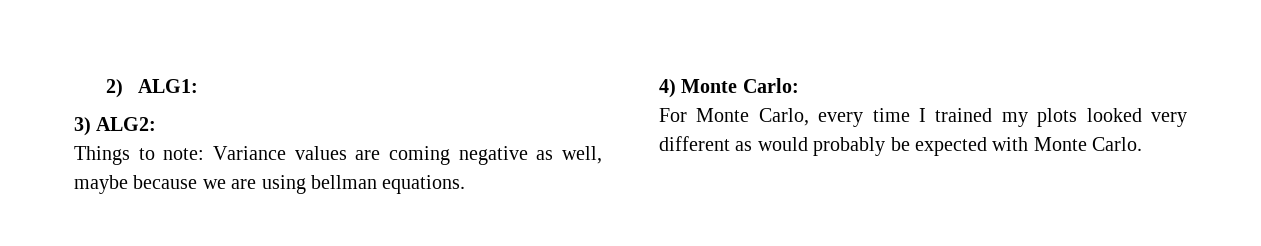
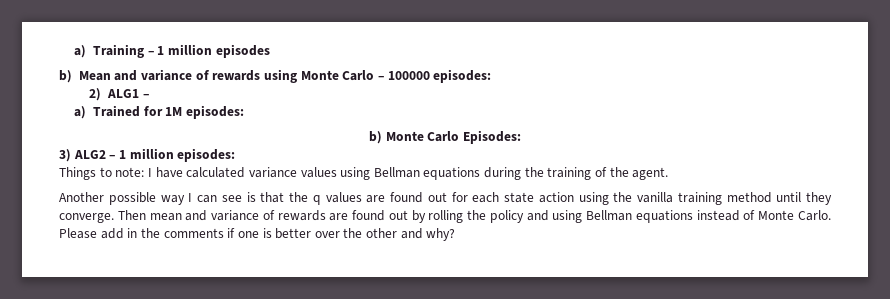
- 2) ALG1:
- 3) ALG2:
- Things to note: Variance values are coming negative as well, maybe because we are using bellman equations.
- 4) Monte Carlo:
- For Monte Carlo, every time I trained my plots looked very different as would probably be expected with Monte Carlo.
+ a) Training – 1 million episodes
+ b) Mean and variance of rewards using Monte Carlo – 100000 episodes:
+ 2) ALG1 –
+ a) Trained for 1M episodes:
+ b) Monte Carlo Episodes:
+ 3) ALG2 – 1 million episodes:
+ Things to note: I have calculated variance values using Bellman equations during the training of the agent.
+ Another possible way I can see is that the q values are found out for each state action using the vanilla training method until they converge. Then mean and variance of rewards are found out by rolling the policy and using Bellman equations instead of Monte Carlo. Please add in the comments if one is better over the other and why?

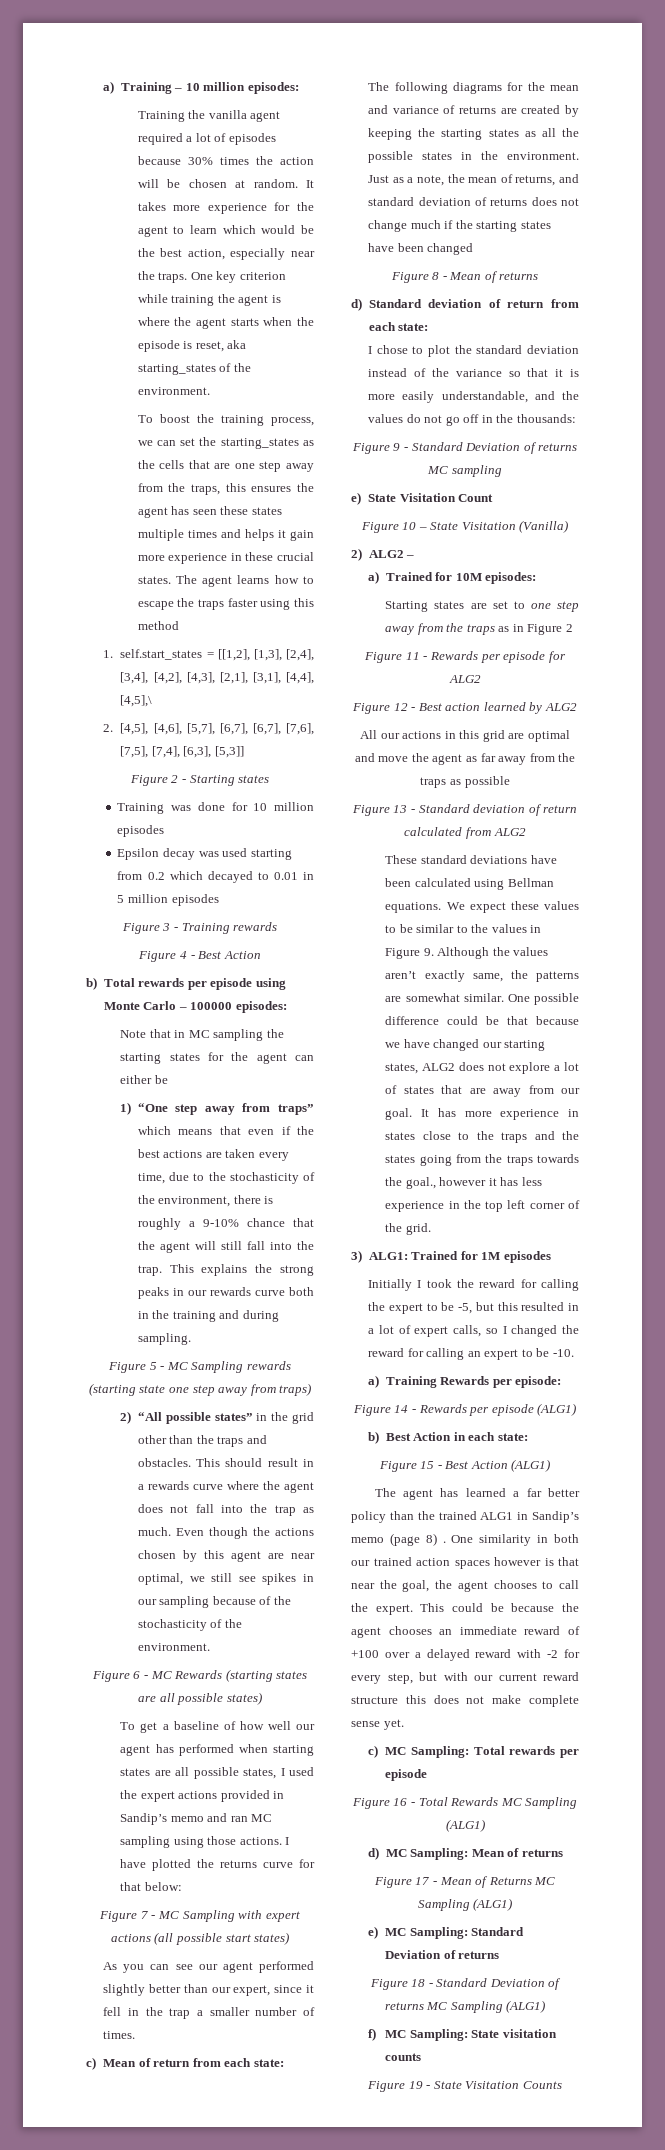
- a) Training – 1 million episodes
- b) Mean and variance of rewards using Monte Carlo – 100000 episodes:
+ a) Training – 10 million episodes:
+ Training the vanilla agent required a lot of episodes because 30% times the action will be chosen at random. It takes more experience for the agent to learn which would be the best action, especially near the traps. One key criterion while training the agent is where the agent starts when the episode is reset, aka starting_states of the environment.
+ To boost the training process, we can set the starting_states as the cells that are one step away from the traps, this ensures the agent has seen these states multiple times and helps it gain more experience in these crucial states. The agent learns how to escape the traps faster using this method
+ 1. self.start_states = [[1,2], [1,3], [2,4], [3,4], [4,2], [4,3], [2,1], [3,1], [4,4], [4,5],\
+ 2. [4,5], [4,6], [5,7], [6,7], [6,7], [7,6], [7,5], [7,4], [6,3], [5,3]]
+ Figure 2 - Starting states
+ Training was done for 10 million episodes
+ Epsilon decay was used starting from 0.2 which decayed to 0.01 in 5 million episodes
+ Figure 3 - Training rewards
+ Figure 4 - Best Action
+ b) Total rewards per episode using Monte Carlo – 100000 episodes:
- 2) ALG1 –
+ Note that in MC sampling the starting states for the agent can either be
+ 1) “One step away from traps” which means that even if the best actions are taken every time, due to the stochasticity of the environment, there is roughly a 9-10% chance that the agent will still fall into the trap. This explains the strong peaks in our rewards curve both in the training and during sampling.
+ Figure 5 - MC Sampling rewards (starting state one step away from traps)
+ 2) “All possible states” in the grid other than the traps and obstacles. This should result in a rewards curve where the agent does not fall into the trap as much. Even though the actions chosen by this agent are near optimal, we still see spikes in our sampling because of the stochasticity of the environment.
+ Figure 6 - MC Rewards (starting states are all possible states)
+ To get a baseline of how well our agent has performed when starting states are all possible states, I used the expert actions provided in Sandip’s memo and ran MC sampling using those actions. I have plotted the returns curve for that below:
+ Figure 7 - MC Sampling with expert actions (all possible start states)
+ As you can see our agent performed slightly better than our expert, since it fell in the trap a smaller number of times.
+ c) Mean of return from each state:
+ The following diagrams for the mean and variance of returns are created by keeping the starting states as all the possible states in the environment. Just as a note, the mean of returns, and standard deviation of returns does not change much if the starting states have been changed
+ Figure 8 - Mean of returns
+ d) Standard deviation of return from each state:
+ I chose to plot the standard deviation instead of the variance so that it is more easily understandable, and the values do not go off in the thousands:
+ Figure 9 - Standard Deviation of returns MC sampling
+ e) State Visitation Count
+ Figure 10 – State Visitation (Vanilla)
+ 2) ALG2 –
- a) Trained for 1M episodes:
- b) Monte Carlo Episodes:
- 3) ALG2 – 1 million episodes:
- Things to note: I have calculated variance values using Bellman equations during the training of the agent.
- Another possible way I can see is that the q values are found out for each state action using the vanilla training method until they converge. Then mean and variance of rewards are found out by rolling the policy and using Bellman equations instead of Monte Carlo. Please add in the comments if one is better over the other and why?
+ a) Trained for 10M episodes:
+ Starting states are set to one step away from the traps as in Figure 2
+ Figure 11 - Rewards per episode for ALG2
+ Figure 12 - Best action learned by ALG2
+ All our actions in this grid are optimal and move the agent as far away from the traps as possible
+ Figure 13 - Standard deviation of return calculated from ALG2
+ These standard deviations have been calculated using Bellman equations. We expect these values to be similar to the values in Figure 9. Although the values aren’t exactly same, the patterns are somewhat similar. One possible difference could be that because we have changed our starting states, ALG2 does not explore a lot of states that are away from our goal. It has more experience in states close to the traps and the states going from the traps towards the goal., however it has less experience in the top left corner of the grid.
+ 3) ALG1: Trained for 1M episodes
+ Initially I took the reward for calling the expert to be -5, but this resulted in a lot of expert calls, so I changed the reward for calling an expert to be -10.
+ a) Training Rewards per episode:
+ Figure 14 - Rewards per episode (ALG1)
+ b) Best Action in each state:
+ Figure 15 - Best Action (ALG1)
+ The agent has learned a far better policy than the trained ALG1 in Sandip’s memo (page 8) . One similarity in both our trained action spaces however is that near the goal, the agent chooses to call the expert. This could be because the agent chooses an immediate reward of +100 over a delayed reward with -2 for every step, but with our current reward structure this does not make complete sense yet.
+ c) MC Sampling: Total rewards per episode
+ Figure 16 - Total Rewards MC Sampling (ALG1)
+ d) MC Sampling: Mean of returns
+ Figure 17 - Mean of Returns MC Sampling (ALG1)
+ e) MC Sampling: Standard Deviation of returns
+ Figure 18 - Standard Deviation of returns MC Sampling (ALG1)
+ f) MC Sampling: State visitation counts
+ Figure 19 - State Visitation Counts

